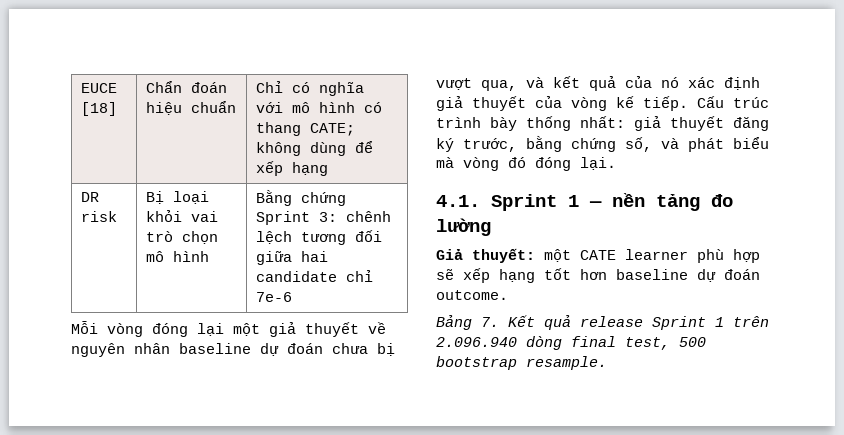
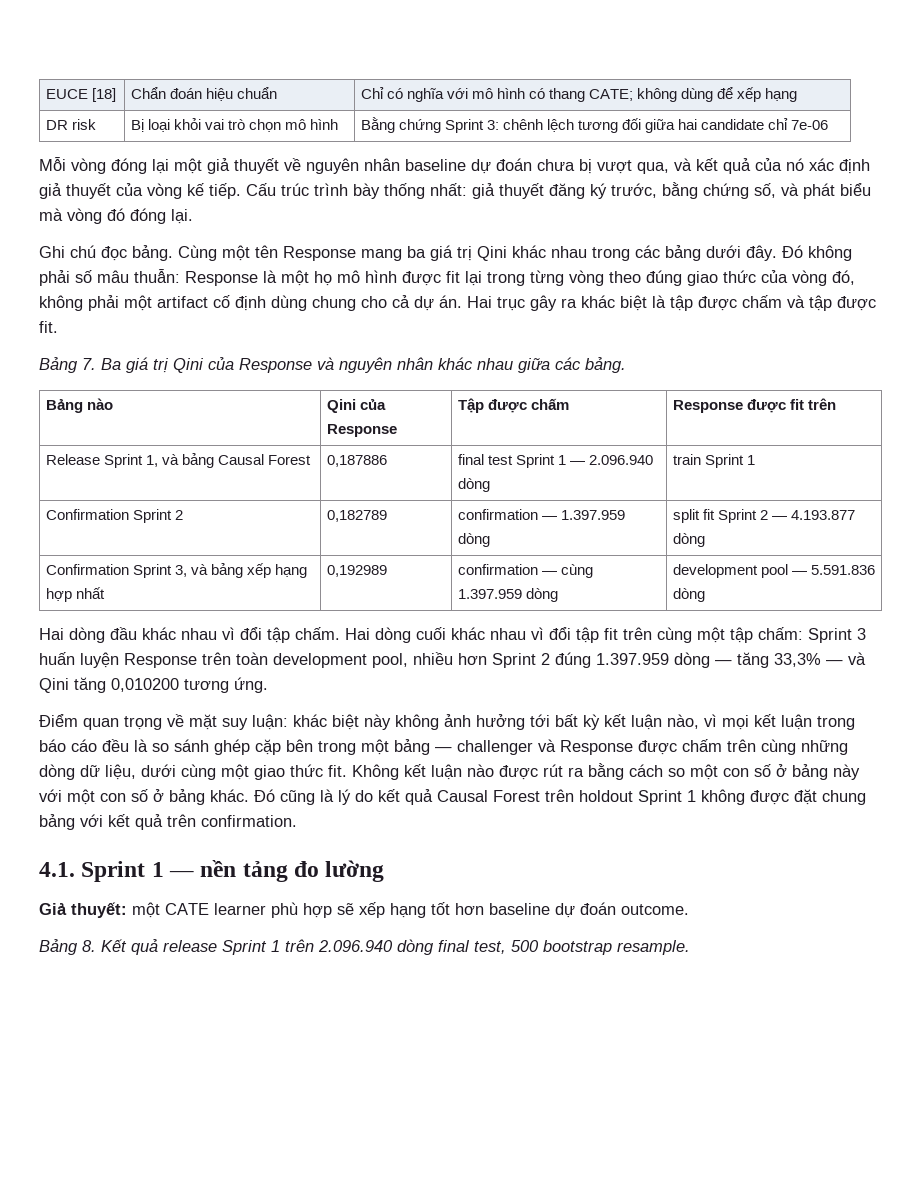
- DR risk | Bị loại khỏi vai trò chọn mô hình | Bằng chứng Sprint 3: chênh lệch tương đối giữa hai candidate chỉ 7e-6
+ DR risk | Bị loại khỏi vai trò chọn mô hình | Bằng chứng Sprint 3: chênh lệch tương đối giữa hai candidate chỉ 7e-06
+ Ghi chú đọc bảng. Cùng một tên Response mang ba giá trị Qini khác nhau trong các bảng dưới đây. Đó không phải số mâu thuẫn: Response là một họ mô hình được fit lại trong từng vòng theo đúng giao thức của vòng đó, không phải một artifact cố định dùng chung cho cả dự án. Hai trục gây ra khác biệt là tập được chấm và tập được fit.
+ Bảng 7. Ba giá trị Qini của Response và nguyên nhân khác nhau giữa các bảng.
+ Bảng nào | Qini của Response | Tập được chấm | Response được fit trên
+ Release Sprint 1, và bảng Causal Forest | 0,187886 | final test Sprint 1 — 2.096.940 dòng | train Sprint 1
+ Confirmation Sprint 2 | 0,182789 | confirmation — 1.397.959 dòng | split fit Sprint 2 — 4.193.877 dòng
+ Confirmation Sprint 3, và bảng xếp hạng hợp nhất | 0,192989 | confirmation — cùng 1.397.959 dòng | development pool — 5.591.836 dòng
+ Hai dòng đầu khác nhau vì đổi tập chấm. Hai dòng cuối khác nhau vì đổi tập fit trên cùng một tập chấm: Sprint 3 huấn luyện Response trên toàn development pool, nhiều hơn Sprint 2 đúng 1.397.959 dòng — tăng 33,3% — và Qini tăng 0,010200 tương ứng.
+ Điểm quan trọng về mặt suy luận: khác biệt này không ảnh hưởng tới bất kỳ kết luận nào, vì mọi kết luận trong báo cáo đều là so sánh ghép cặp bên trong một bảng — challenger và Response được chấm trên cùng những dòng dữ liệu, dưới cùng một giao thức fit. Không kết luận nào được rút ra bằng cách so một con số ở bảng này với một con số ở bảng khác. Đó cũng là lý do kết quả Causal Forest trên holdout Sprint 1 không được đặt chung bảng với kết quả trên confirmation.
- Bảng 7. Kết quả release Sprint 1 trên 2.096.940 dòng final test, 500 bootstrap resample.
+ Bảng 8. Kết quả release Sprint 1 trên 2.096.940 dòng final test, 500 bootstrap resample.

